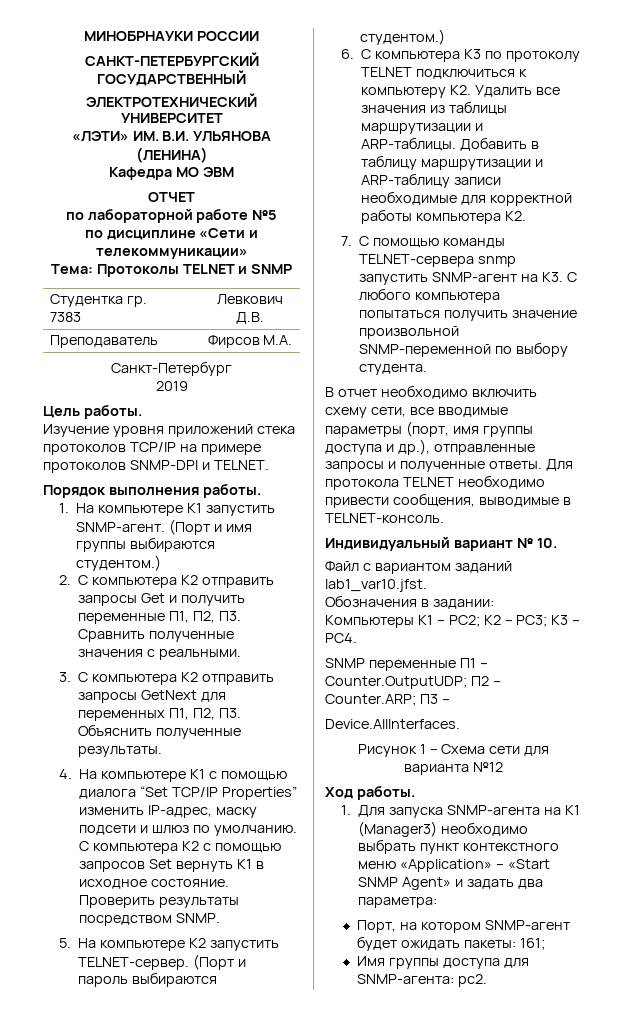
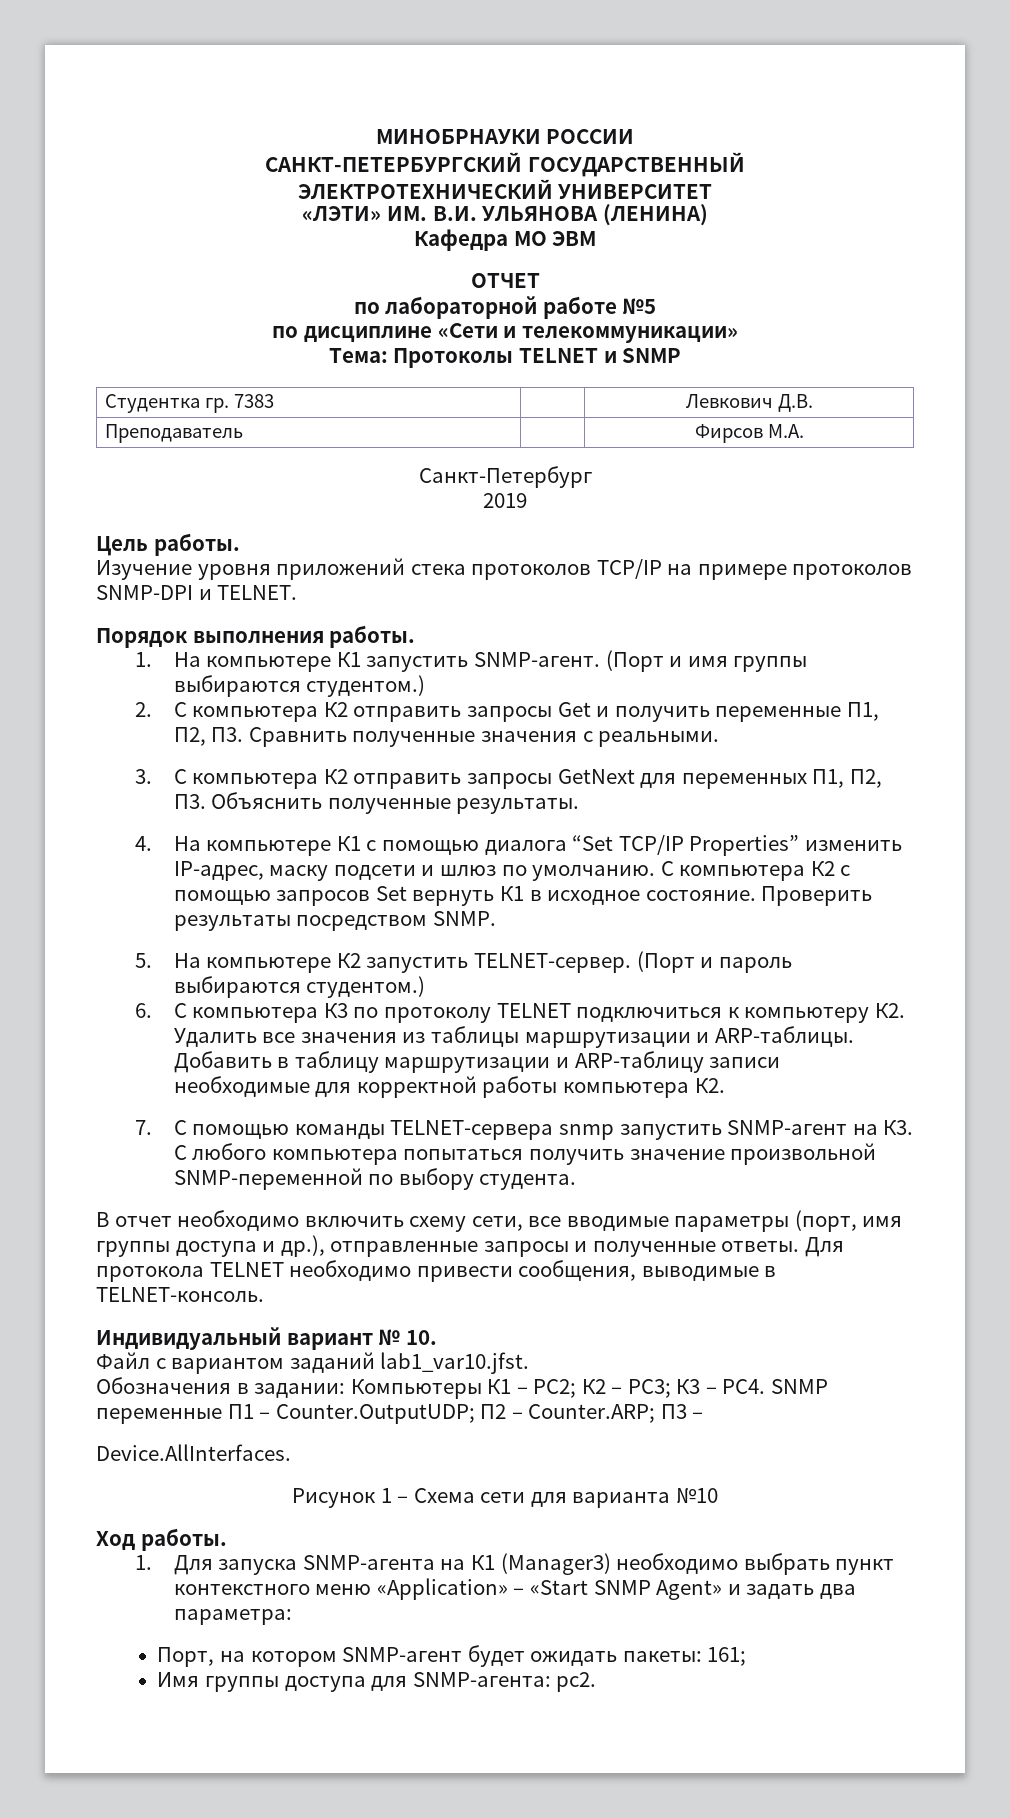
- Обозначения в задании: Компьютеры К1 – PC2; К2 – PC3; К3 – PC4.
- SNMP переменные П1 – Counter.OutputUDP; П2 – Counter.ARP; П3 –
+ Обозначения в задании: Компьютеры К1 – PC2; К2 – PC3; К3 – PC4. SNMP переменные П1 – Counter.OutputUDP; П2 – Counter.ARP; П3 –
- Рисунок 1 – Схема сети для варианта №12
+ Рисунок 1 – Схема сети для варианта №10

